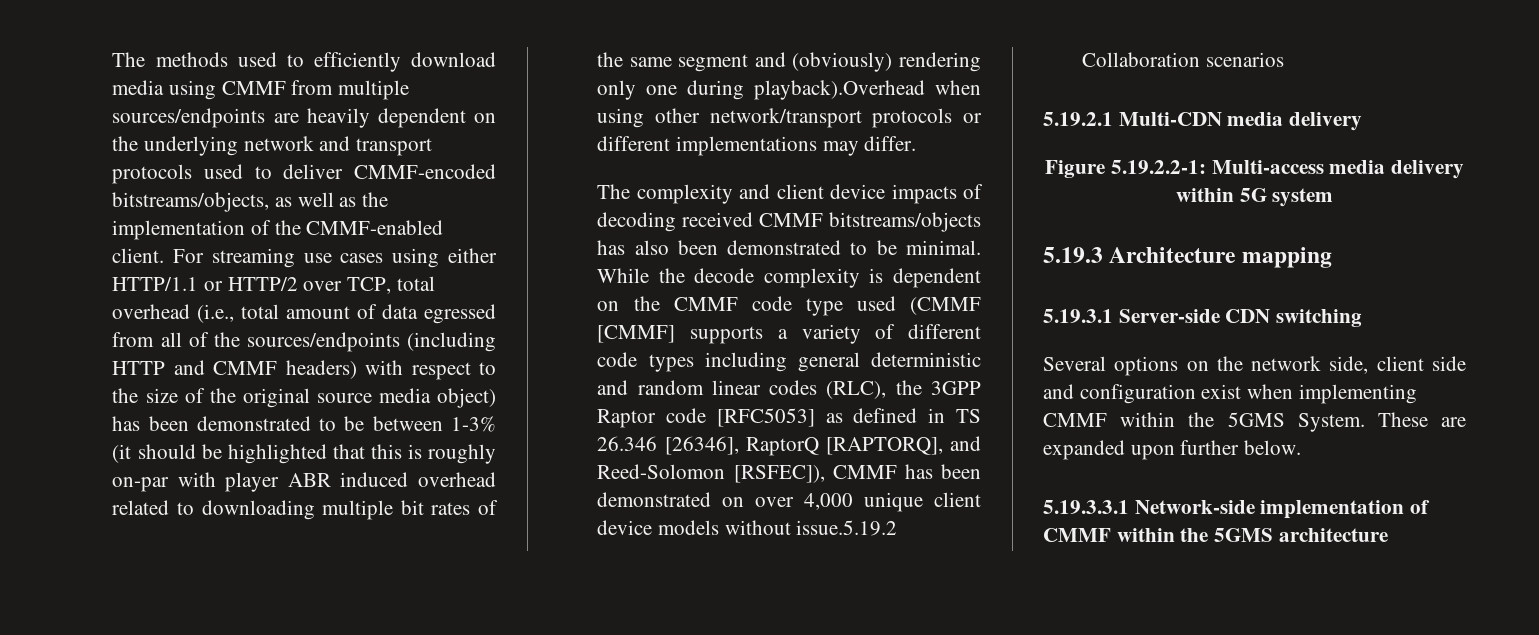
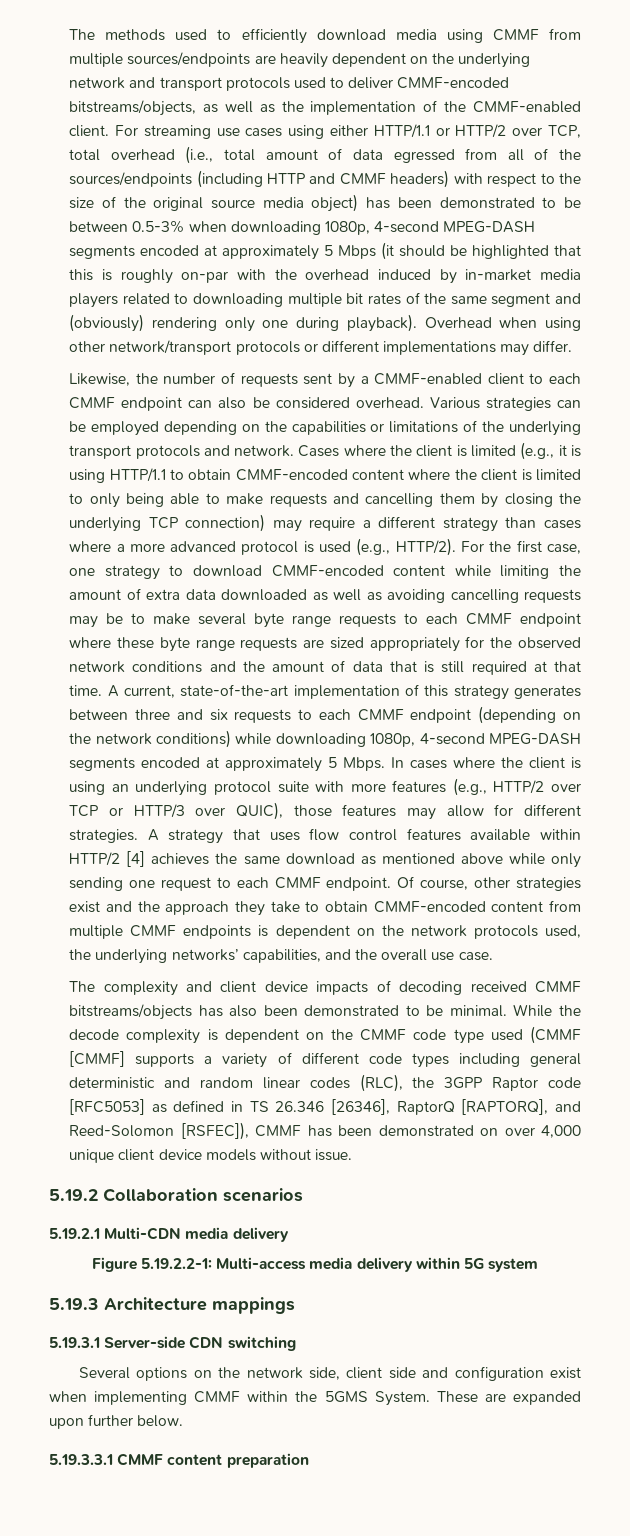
- For streaming use cases using either HTTP/1.1 or HTTP/2 over TCP, total overhead (i.e., total amount of data egressed from all of the sources/endpoints (including HTTP and CMMF headers) with respect to the size of the original source media object) has been demonstrated to be between 1-3% (it should be highlighted that this is roughly on-par with player ABR induced overhead related to downloading multiple bit rates of the same segment and (obviously) rendering only one during playback).Overhead when using other network/transport protocols or different implementations may differ.
+ For streaming use cases using either HTTP/1.1 or HTTP/2 over TCP, total overhead (i.e., total amount of data egressed from all of the sources/endpoints (including HTTP and CMMF headers) with respect to the size of the original source media object) has been demonstrated to be between 0.5-3% when downloading 1080p, 4-second MPEG-DASH segments encoded at approximately 5 Mbps (it should be highlighted that this is roughly on-par with the overhead induced by in-market media players related to downloading multiple bit rates of the same segment and (obviously) rendering only one during playback). Overhead when using other network/transport protocols or different implementations may differ.
+ Likewise, the number of requests sent by a CMMF-enabled client to each CMMF endpoint can also be considered overhead. Various strategies can be employed depending on the capabilities or limitations of the underlying transport protocols and network. Cases where the client is limited (e.g., it is using HTTP/1.1 to obtain CMMF-encoded content where the client is limited to only being able to make requests and cancelling them by closing the underlying TCP connection) may require a different strategy than cases where a more advanced protocol is used (e.g., HTTP/2). For the first case, one strategy to download CMMF-encoded content while limiting the amount of extra data downloaded as well as avoiding cancelling requests may be to make several byte range requests to each CMMF endpoint where these byte range requests are sized appropriately for the observed network conditions and the amount of data that is still required at that time. A current, state-of-the-art implementation of this strategy generates between three and six requests to each CMMF endpoint (depending on the network conditions) while downloading 1080p, 4-second MPEG-DASH segments encoded at approximately 5 Mbps. In cases where the client is using an underlying protocol suite with more features (e.g., HTTP/2 over TCP or HTTP/3 over QUIC), those features may allow for different strategies. A strategy that uses flow control features available within HTTP/2 [4] achieves the same download as mentioned above while only sending one request to each CMMF endpoint. Of course, other strategies exist and the approach they take to obtain CMMF-encoded content from multiple CMMF endpoints is dependent on the network protocols used, the underlying networks’ capabilities, and the overall use case.
- While the decode complexity is dependent on the CMMF code type used (CMMF [CMMF] supports a variety of different code types including general deterministic and random linear codes (RLC), the 3GPP Raptor code [RFC5053] as defined in TS 26.346 [26346], RaptorQ [RAPTORQ], and Reed-Solomon [RSFEC]), CMMF has been demonstrated on over 4,000 unique client device models without issue.5.19.2 Collaboration scenarios
+ While the decode complexity is dependent on the CMMF code type used (CMMF [CMMF] supports a variety of different code types including general deterministic and random linear codes (RLC), the 3GPP Raptor code [RFC5053] as defined in TS 26.346 [26346], RaptorQ [RAPTORQ], and Reed-Solomon [RSFEC]), CMMF has been demonstrated on over 4,000 unique client device models without issue.
+ 5.19.2 Collaboration scenarios
- 5.19.3 Architecture mapping
+ 5.19.3 Architecture mappings
- 5.19.3.3.1 Network-side implementation of CMMF within the 5GMS architecture
+ 5.19.3.3.1 CMMF content preparation

